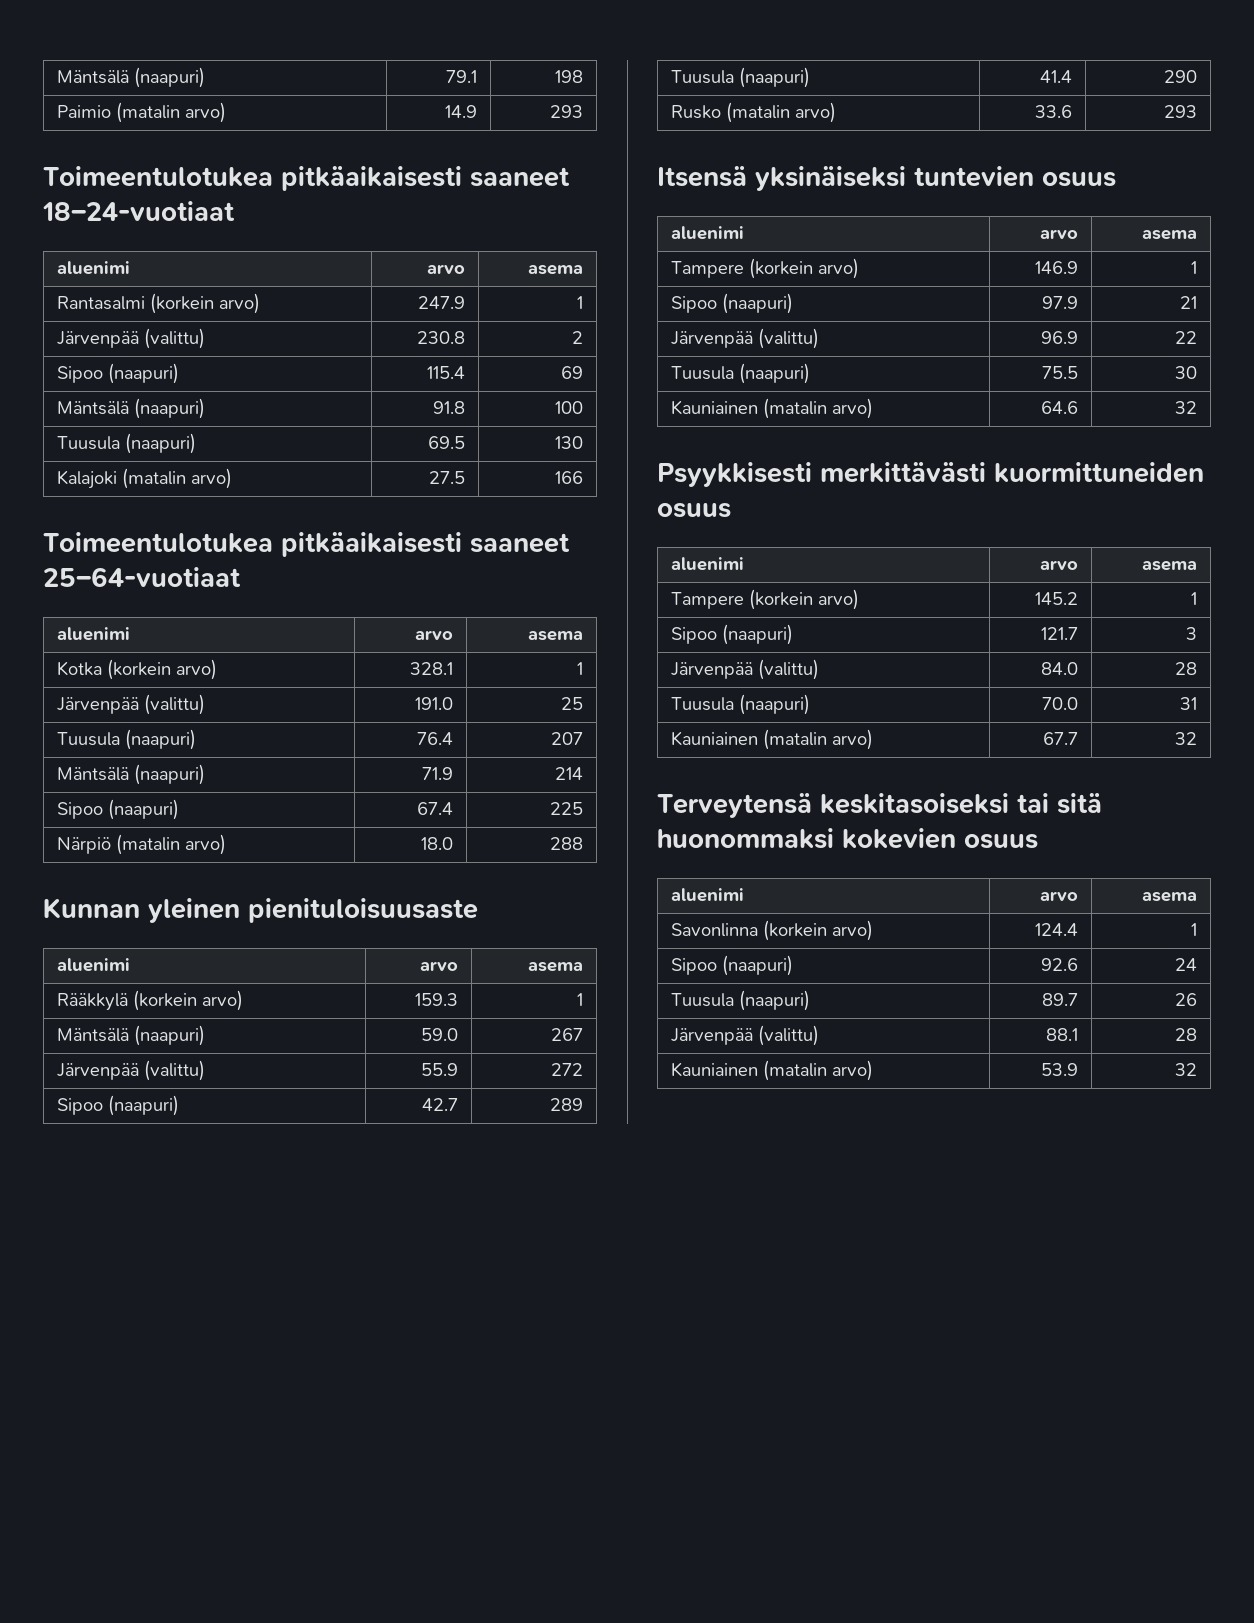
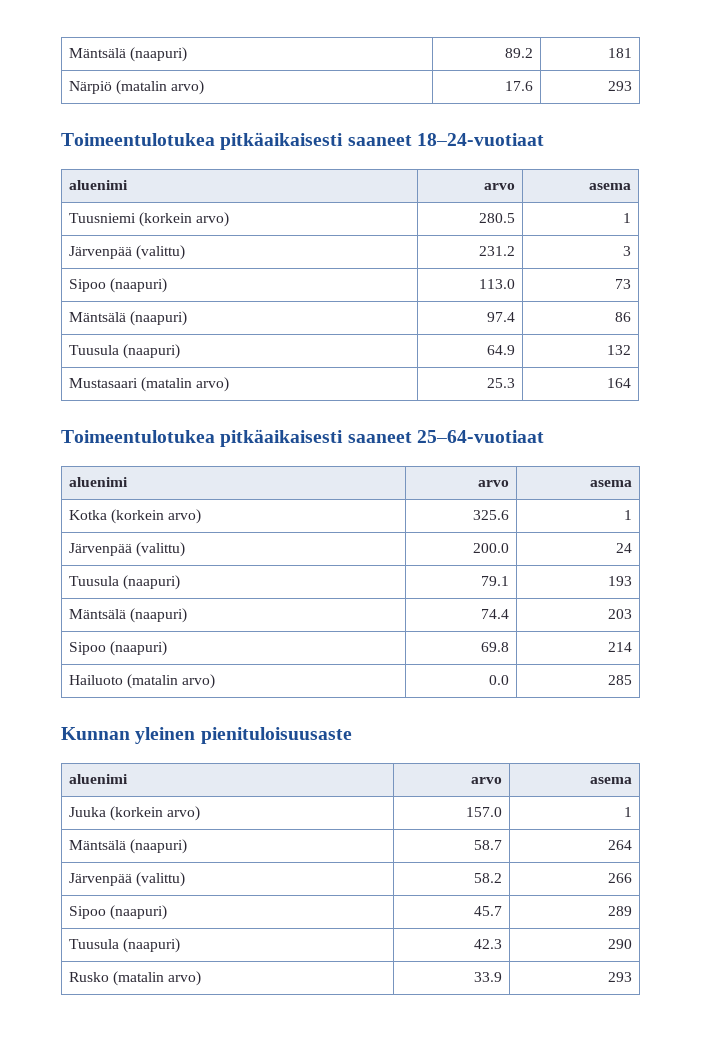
- Mäntsälä (naapuri) | 79.1 | 198
- Paimio (matalin arvo) | 14.9 | 293
+ Mäntsälä (naapuri) | 89.2 | 181
+ Närpiö (matalin arvo) | 17.6 | 293
- Rantasalmi (korkein arvo) | 247.9 | 1
- Järvenpää (valittu) | 230.8 | 2
- Sipoo (naapuri) | 115.4 | 69
- Mäntsälä (naapuri) | 91.8 | 100
- Tuusula (naapuri) | 69.5 | 130
- Kalajoki (matalin arvo) | 27.5 | 166
+ Tuusniemi (korkein arvo) | 280.5 | 1
+ Järvenpää (valittu) | 231.2 | 3
+ Sipoo (naapuri) | 113.0 | 73
+ Mäntsälä (naapuri) | 97.4 | 86
+ Tuusula (naapuri) | 64.9 | 132
+ Mustasaari (matalin arvo) | 25.3 | 164
- Kotka (korkein arvo) | 328.1 | 1
- Järvenpää (valittu) | 191.0 | 25
- Tuusula (naapuri) | 76.4 | 207
- Mäntsälä (naapuri) | 71.9 | 214
- Sipoo (naapuri) | 67.4 | 225
- Närpiö (matalin arvo) | 18.0 | 288
+ Kotka (korkein arvo) | 325.6 | 1
+ Järvenpää (valittu) | 200.0 | 24
+ Tuusula (naapuri) | 79.1 | 193
+ Mäntsälä (naapuri) | 74.4 | 203
+ Sipoo (naapuri) | 69.8 | 214
+ Hailuoto (matalin arvo) | 0.0 | 285
- Rääkkylä (korkein arvo) | 159.3 | 1
+ Juuka (korkein arvo) | 157.0 | 1
- Mäntsälä (naapuri) | 59.0 | 267
- Järvenpää (valittu) | 55.9 | 272
- Sipoo (naapuri) | 42.7 | 289
+ Mäntsälä (naapuri) | 58.7 | 264
+ Järvenpää (valittu) | 58.2 | 266
+ Sipoo (naapuri) | 45.7 | 289
- Tuusula (naapuri) | 41.4 | 290
+ Tuusula (naapuri) | 42.3 | 290
- Rusko (matalin arvo) | 33.6 | 293
- Itsensä yksinäiseksi tuntevien osuus
- aluenimi | arvo | asema
- Tampere (korkein arvo) | 146.9 | 1
- Sipoo (naapuri) | 97.9 | 21
- Järvenpää (valittu) | 96.9 | 22
- Tuusula (naapuri) | 75.5 | 30
- Kauniainen (matalin arvo) | 64.6 | 32
- Psyykkisesti merkittävästi kuormittuneiden osuus
- aluenimi | arvo | asema
- Tampere (korkein arvo) | 145.2 | 1
- Sipoo (naapuri) | 121.7 | 3
- Järvenpää (valittu) | 84.0 | 28
- Tuusula (naapuri) | 70.0 | 31
- Kauniainen (matalin arvo) | 67.7 | 32
- Terveytensä keskitasoiseksi tai sitä huonommaksi kokevien osuus
- aluenimi | arvo | asema
- Savonlinna (korkein arvo) | 124.4 | 1
- Sipoo (naapuri) | 92.6 | 24
- Tuusula (naapuri) | 89.7 | 26
- Järvenpää (valittu) | 88.1 | 28
- Kauniainen (matalin arvo) | 53.9 | 32
+ Rusko (matalin arvo) | 33.9 | 293

